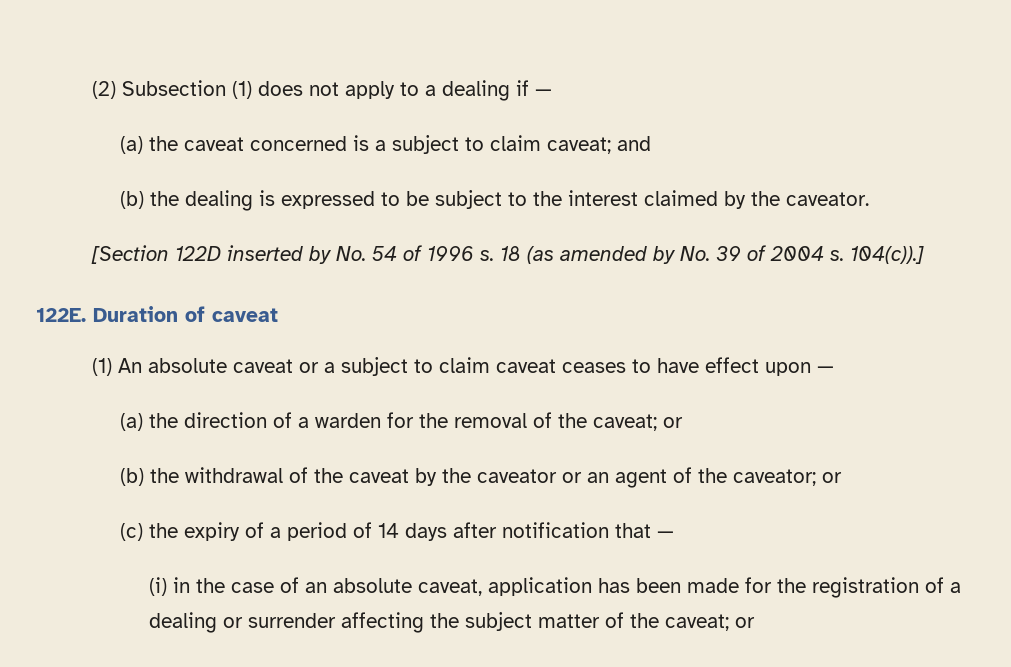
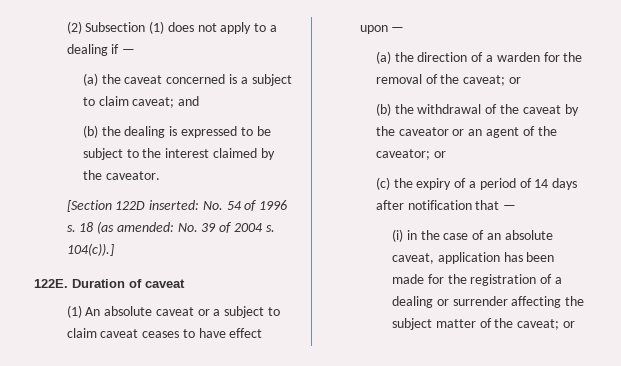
- [Section 122D inserted by No. 54 of 1996 s.
+ [Section 122D inserted: No. 54 of 1996 s.
- 18 (as amended by No. 39 of 2004 s.
+ 18 (as amended: No. 39 of 2004 s.

